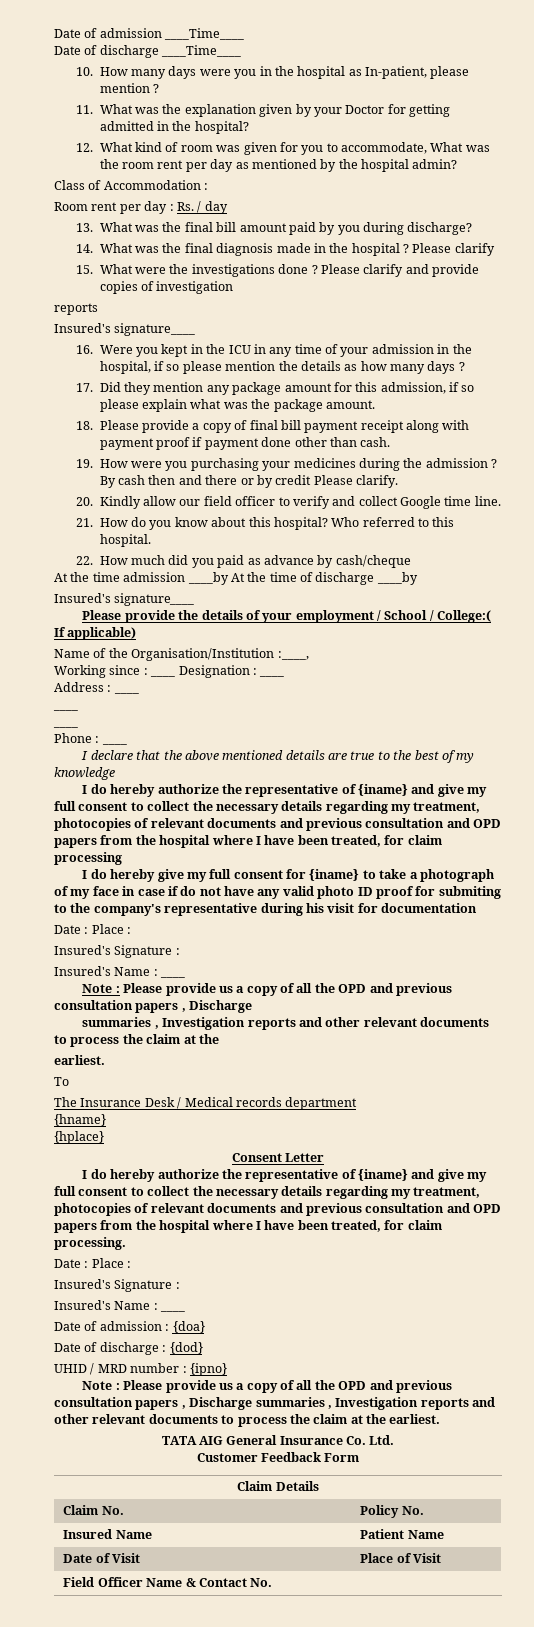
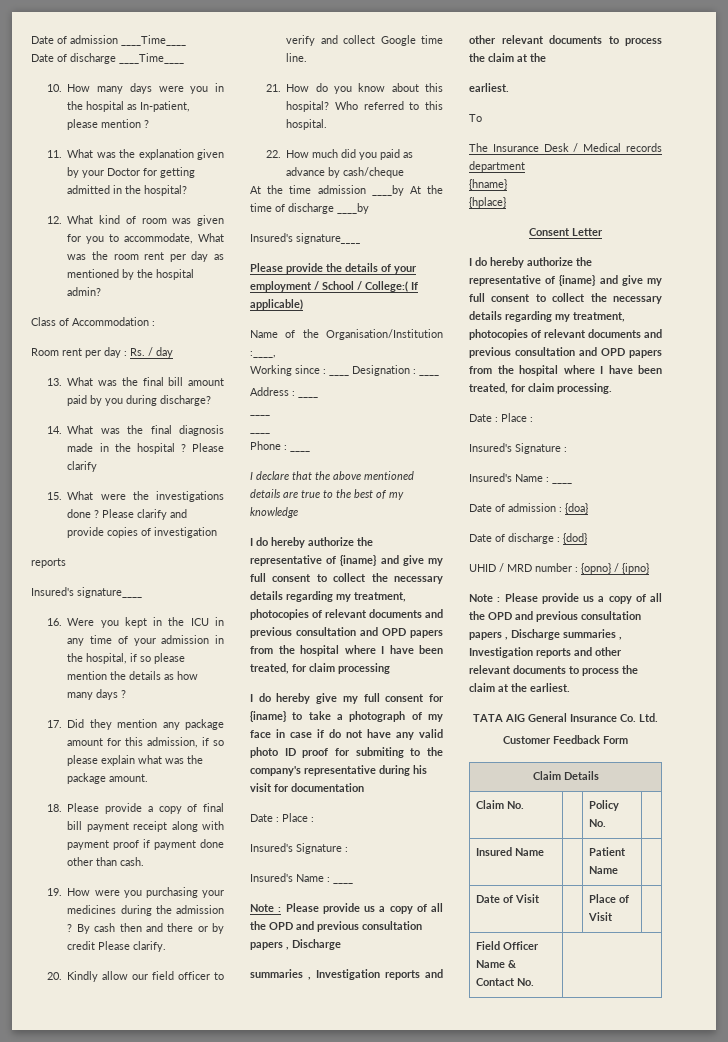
- UHID / MRD number : {ipno}
+ UHID / MRD number : {opno} / {ipno}

